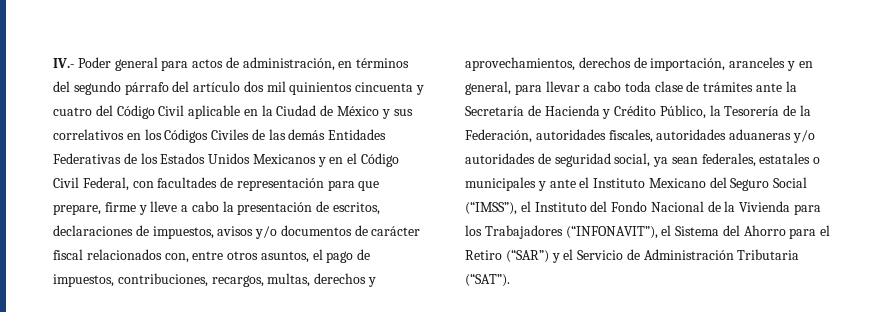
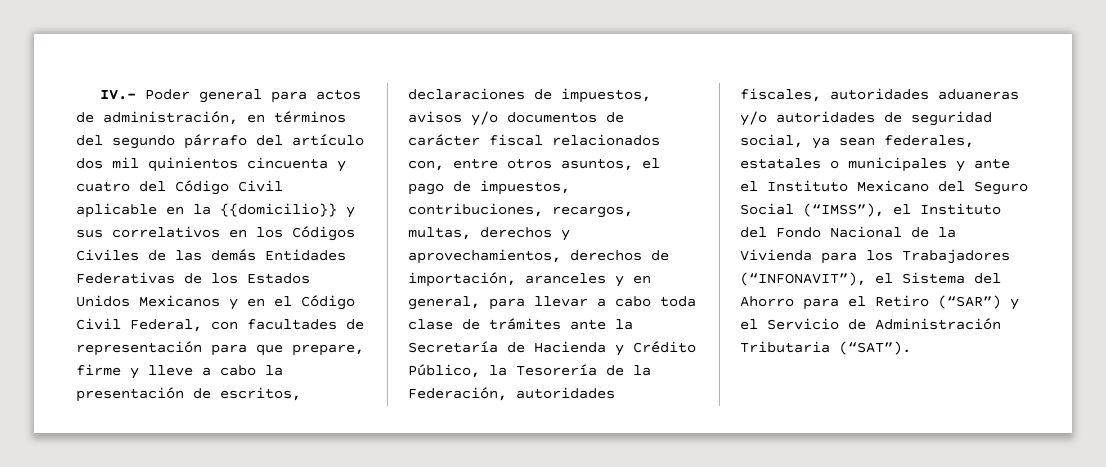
- IV.- Poder general para actos de administración, en términos del segundo párrafo del artículo dos mil quinientos cincuenta y cuatro del Código Civil aplicable en la Ciudad de México y sus correlativos en los Códigos Civiles de las demás Entidades Federativas de los Estados Unidos Mexicanos y en el Código Civil Federal, con facultades de representación para que prepare, firme y lleve a cabo la presentación de escritos, declaraciones de impuestos, avisos y/o documentos de carácter fiscal relacionados con, entre otros asuntos, el pago de impuestos, contribuciones, recargos, multas, derechos y aprovechamientos, derechos de importación, aranceles y en general, para llevar a cabo toda clase de trámites ante la Secretaría de Hacienda y Crédito Público, la Tesorería de la Federación, autoridades fiscales, autoridades aduaneras y/o autoridades de seguridad social, ya sean federales, estatales o municipales y ante el Instituto Mexicano del Seguro Social (“IMSS”), el Instituto del Fondo Nacional de la Vivienda para los Trabajadores (“INFONAVIT”), el Sistema del Ahorro para el Retiro (“SAR”) y el Servicio de Administración Tributaria (“SAT”).
+ IV.- Poder general para actos de administración, en términos del segundo párrafo del artículo dos mil quinientos cincuenta y cuatro del Código Civil aplicable en la {{domicilio}} y sus correlativos en los Códigos Civiles de las demás Entidades Federativas de los Estados Unidos Mexicanos y en el Código Civil Federal, con facultades de representación para que prepare, firme y lleve a cabo la presentación de escritos, declaraciones de impuestos, avisos y/o documentos de carácter fiscal relacionados con, entre otros asuntos, el pago de impuestos, contribuciones, recargos, multas, derechos y aprovechamientos, derechos de importación, aranceles y en general, para llevar a cabo toda clase de trámites ante la Secretaría de Hacienda y Crédito Público, la Tesorería de la Federación, autoridades fiscales, autoridades aduaneras y/o autoridades de seguridad social, ya sean federales, estatales o municipales y ante el Instituto Mexicano del Seguro Social (“IMSS”), el Instituto del Fondo Nacional de la Vivienda para los Trabajadores (“INFONAVIT”), el Sistema del Ahorro para el Retiro (“SAR”) y el Servicio de Administración Tributaria (“SAT”).

